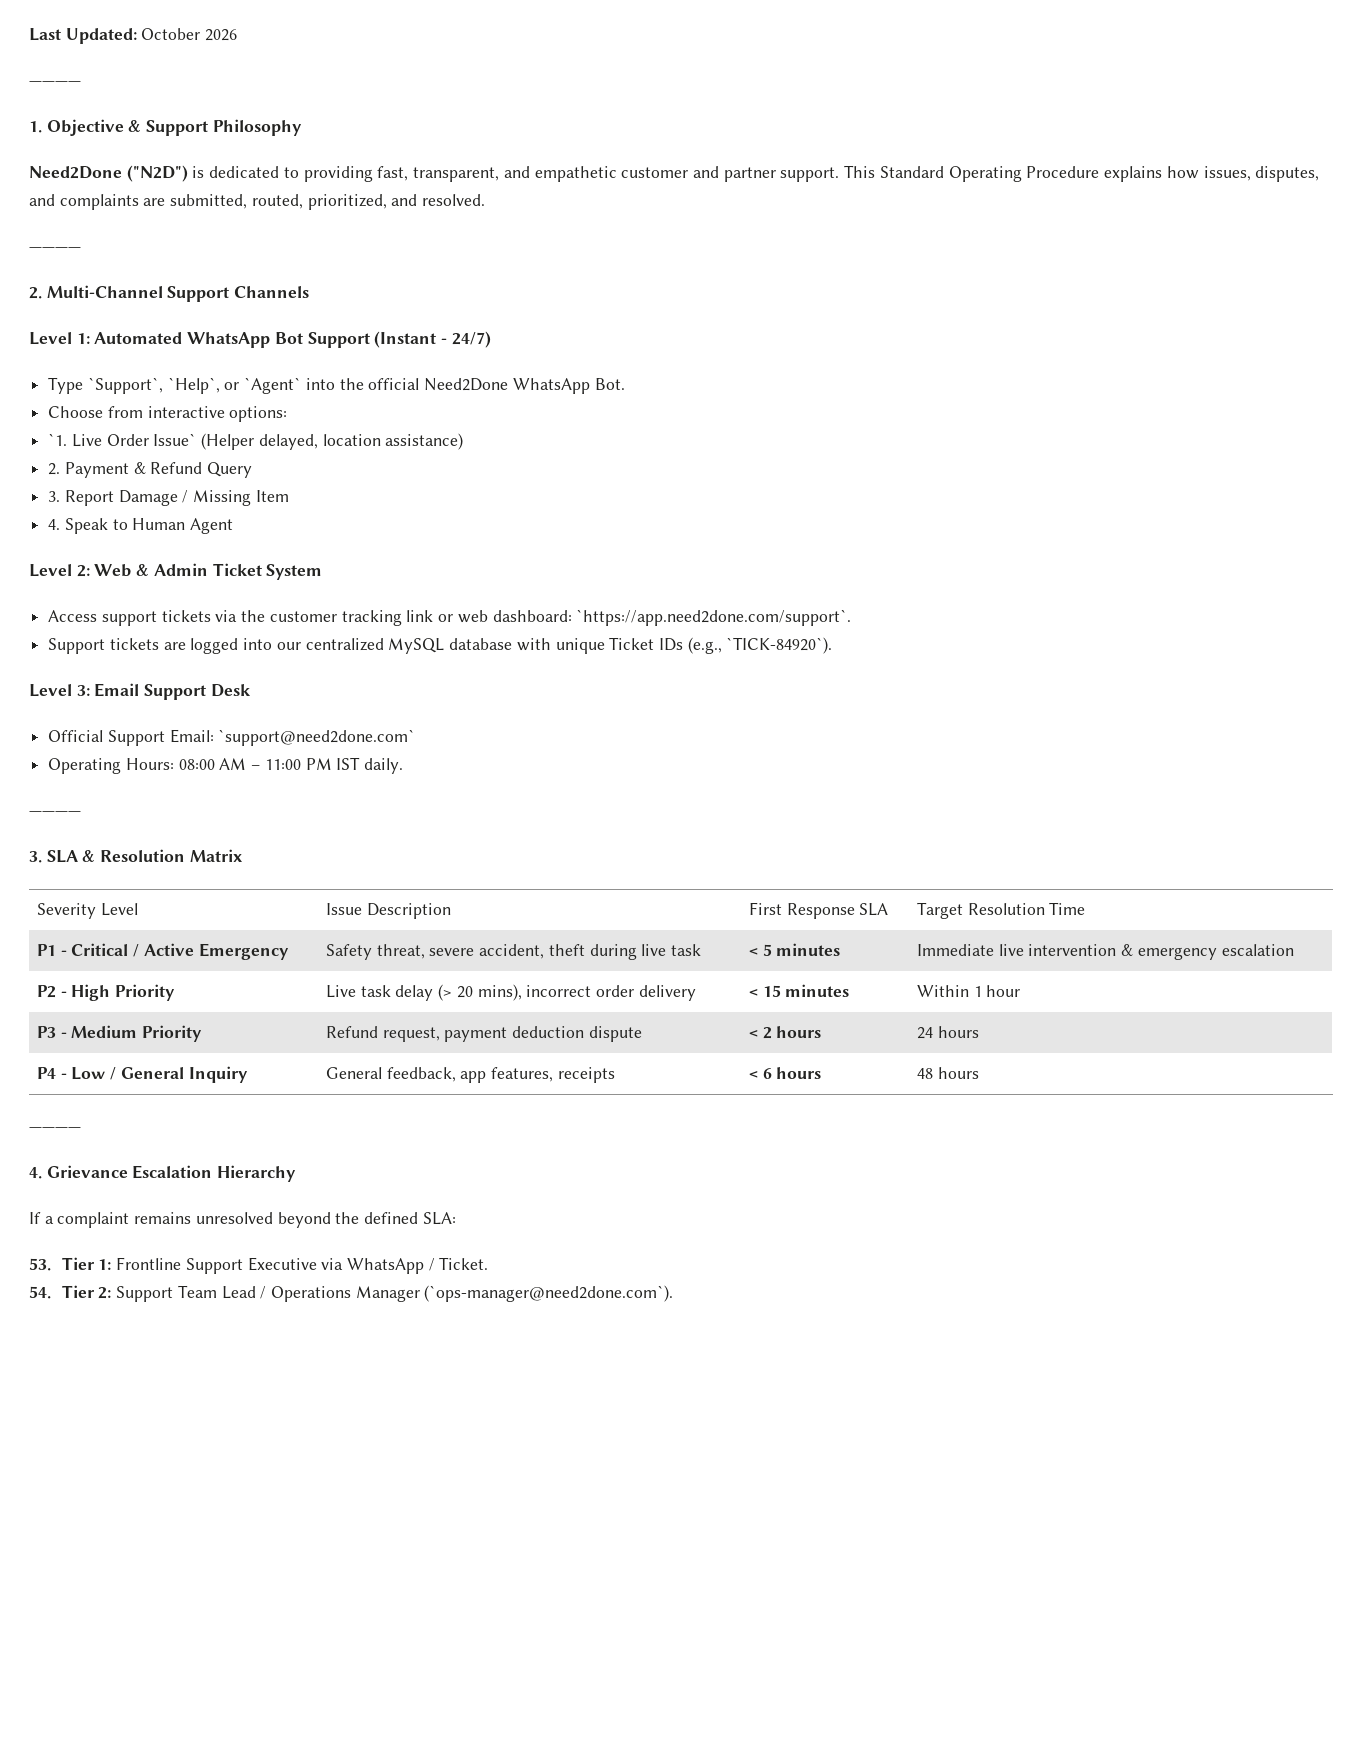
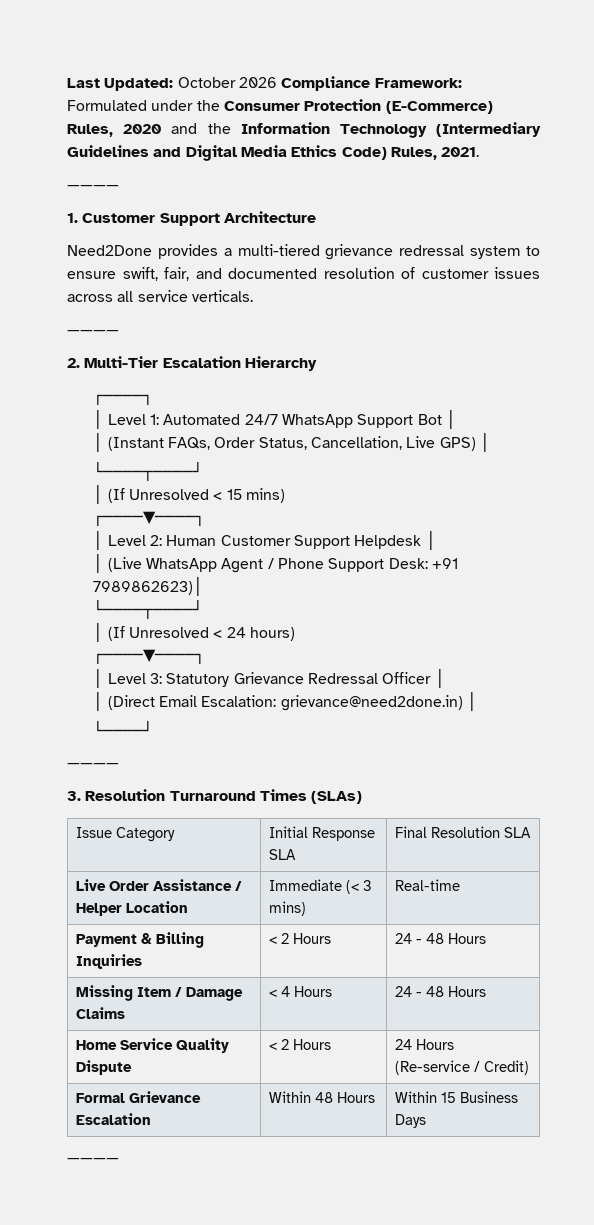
- Last Updated: October 2026
+ Last Updated: October 2026 Compliance Framework: Formulated under the Consumer Protection (E-Commerce) Rules, 2020 and the Information Technology (Intermediary Guidelines and Digital Media Ethics Code) Rules, 2021.
  ————
- 1. Objective & Support Philosophy
- Need2Done ("N2D") is dedicated to providing fast, transparent, and empathetic customer and partner support. This Standard Operating Procedure explains how issues, disputes, and complaints are submitted, routed, prioritized, and resolved.
+ 1. Customer Support Architecture
+ Need2Done provides a multi-tiered grievance redressal system to ensure swift, fair, and documented resolution of customer issues across all service verticals.
  ————
- 2. Multi-Channel Support Channels
- Level 1: Automated WhatsApp Bot Support (Instant - 24/7)
- Type `Support`, `Help`, or `Agent` into the official Need2Done WhatsApp Bot.
- Choose from interactive options:
- `1. Live Order Issue` (Helper delayed, location assistance)
- 2. Payment & Refund Query
- 3. Report Damage / Missing Item
- 4. Speak to Human Agent
- Level 2: Web & Admin Ticket System
- Access support tickets via the customer tracking link or web dashboard: `https://app.need2done.com/support`.
- Support tickets are logged into our centralized MySQL database with unique Ticket IDs (e.g., `TICK-84920`).
- Level 3: Email Support Desk
- Official Support Email: `support@need2done.com`
- Operating Hours: 08:00 AM – 11:00 PM IST daily.
+ 2. Multi-Tier Escalation Hierarchy
+ ┌────┐
+ │ Level 1: Automated 24/7 WhatsApp Support Bot │
+ │ (Instant FAQs, Order Status, Cancellation, Live GPS) │
+ └────┬────┘
+ │ (If Unresolved < 15 mins)
+ ┌────▼────┐
+ │ Level 2: Human Customer Support Helpdesk │
+ │ (Live WhatsApp Agent / Phone Support Desk: +91 7989862623)│
+ └────┬────┘
+ │ (If Unresolved < 24 hours)
+ ┌────▼────┐
+ │ Level 3: Statutory Grievance Redressal Officer │
+ │ (Direct Email Escalation: grievance@need2done.in) │
+ └────┘
  ————
- 3. SLA & Resolution Matrix
- Severity Level | Issue Description | First Response SLA | Target Resolution Time
- P1 - Critical / Active Emergency | Safety threat, severe accident, theft during live task | < 5 minutes | Immediate live intervention & emergency escalation
- P2 - High Priority | Live task delay (> 20 mins), incorrect order delivery | < 15 minutes | Within 1 hour
- P3 - Medium Priority | Refund request, payment deduction dispute | < 2 hours | 24 hours
- P4 - Low / General Inquiry | General feedback, app features, receipts | < 6 hours | 48 hours
+ 3. Resolution Turnaround Times (SLAs)
+ Issue Category | Initial Response SLA | Final Resolution SLA
+ Live Order Assistance / Helper Location | Immediate (< 3 mins) | Real-time
+ Payment & Billing Inquiries | < 2 Hours | 24 - 48 Hours
+ Missing Item / Damage Claims | < 4 Hours | 24 - 48 Hours
+ Home Service Quality Dispute | < 2 Hours | 24 Hours (Re-service / Credit)
+ Formal Grievance Escalation | Within 48 Hours | Within 15 Business Days
  ————
- 4. Grievance Escalation Hierarchy
- If a complaint remains unresolved beyond the defined SLA:
- 53. Tier 1: Frontline Support Executive via WhatsApp / Ticket.
- 54. Tier 2: Support Team Lead / Operations Manager (`ops-manager@need2done.com`).

